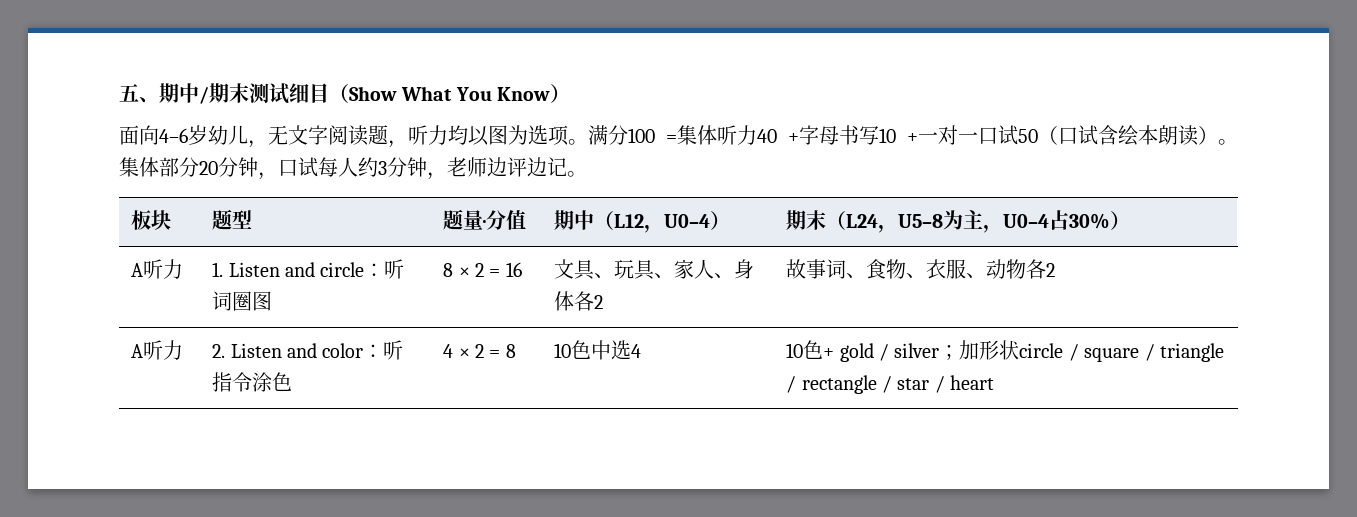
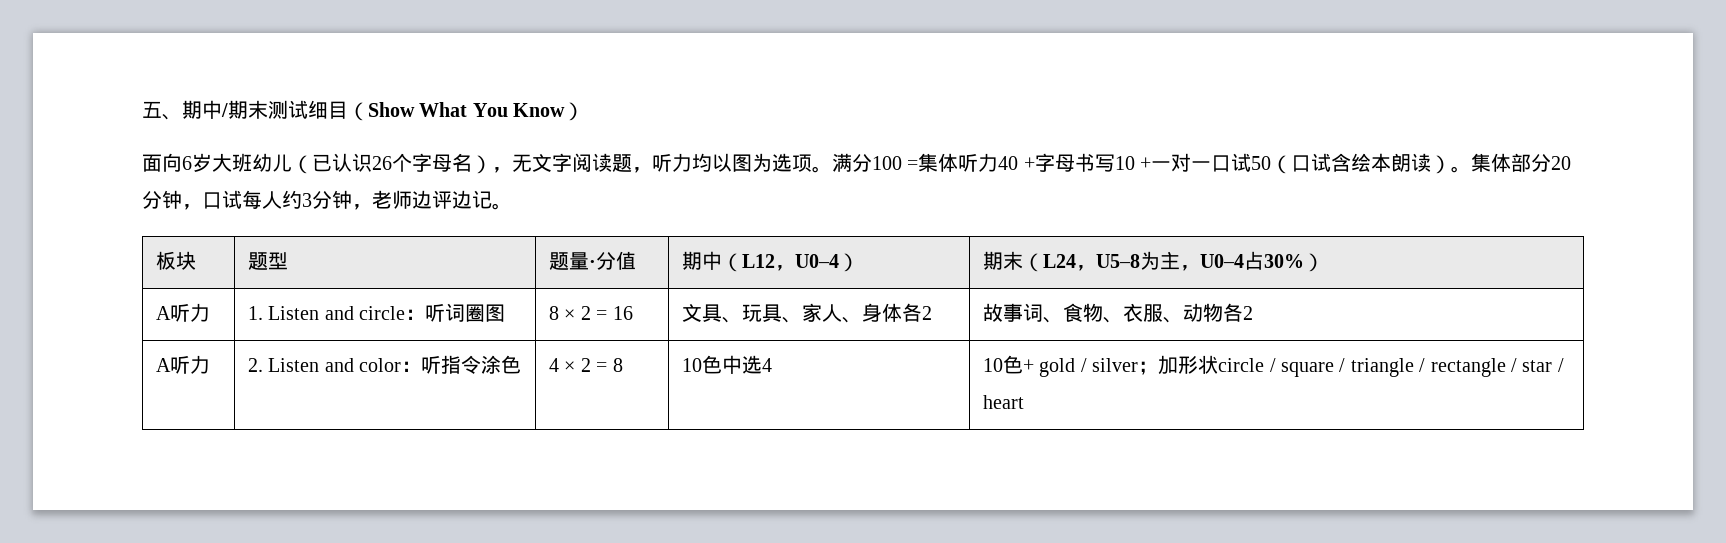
- 面向4–6岁幼儿，无文字阅读题，听力均以图为选项。
+ 面向6岁大班幼儿（已认识26个字母名），无文字阅读题，听力均以图为选项。

